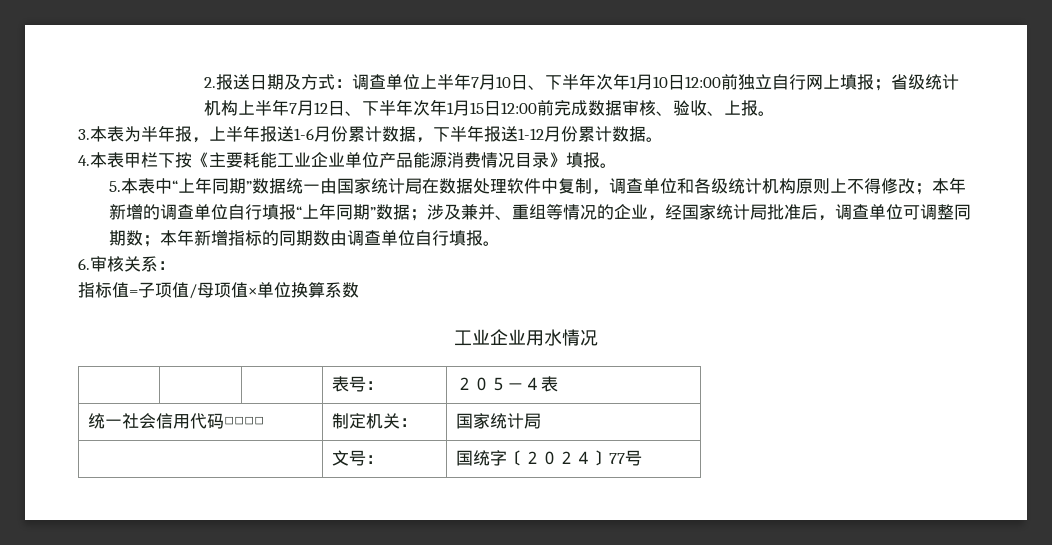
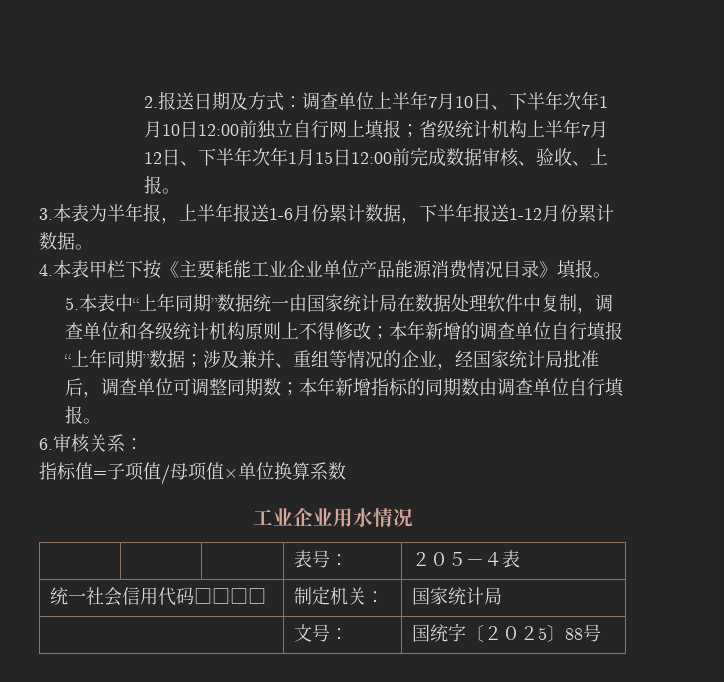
- | 文号： | 国统字〔２０２４〕77号
+ | 文号： | 国统字〔２０２5〕88号

